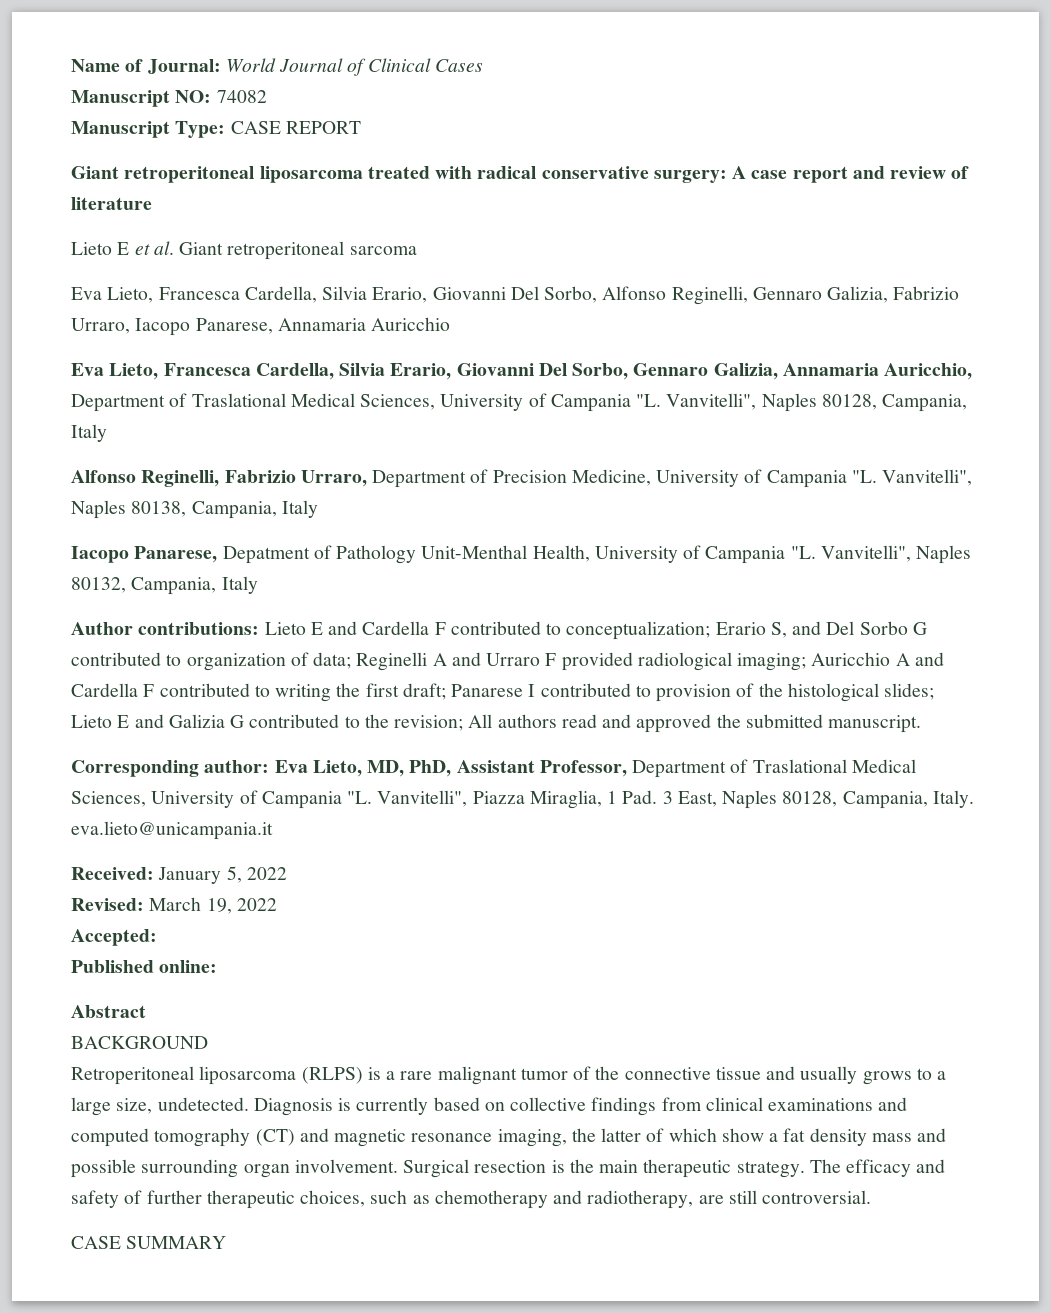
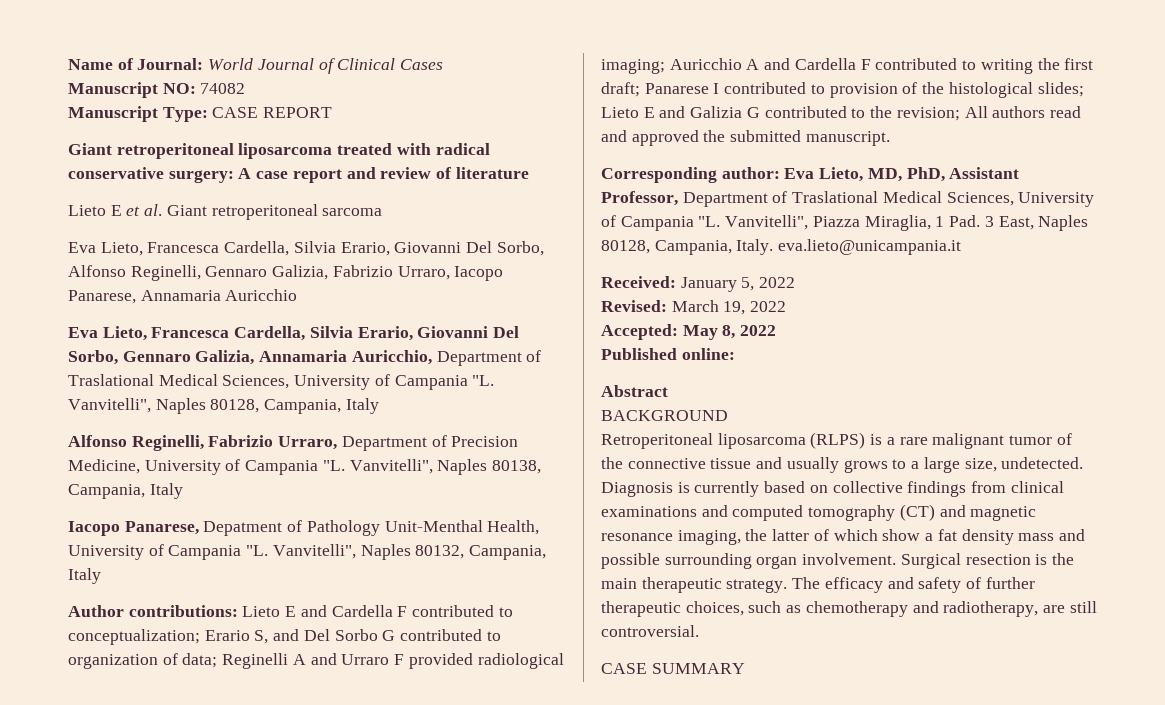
- Accepted:
+ Accepted: May 8, 2022

